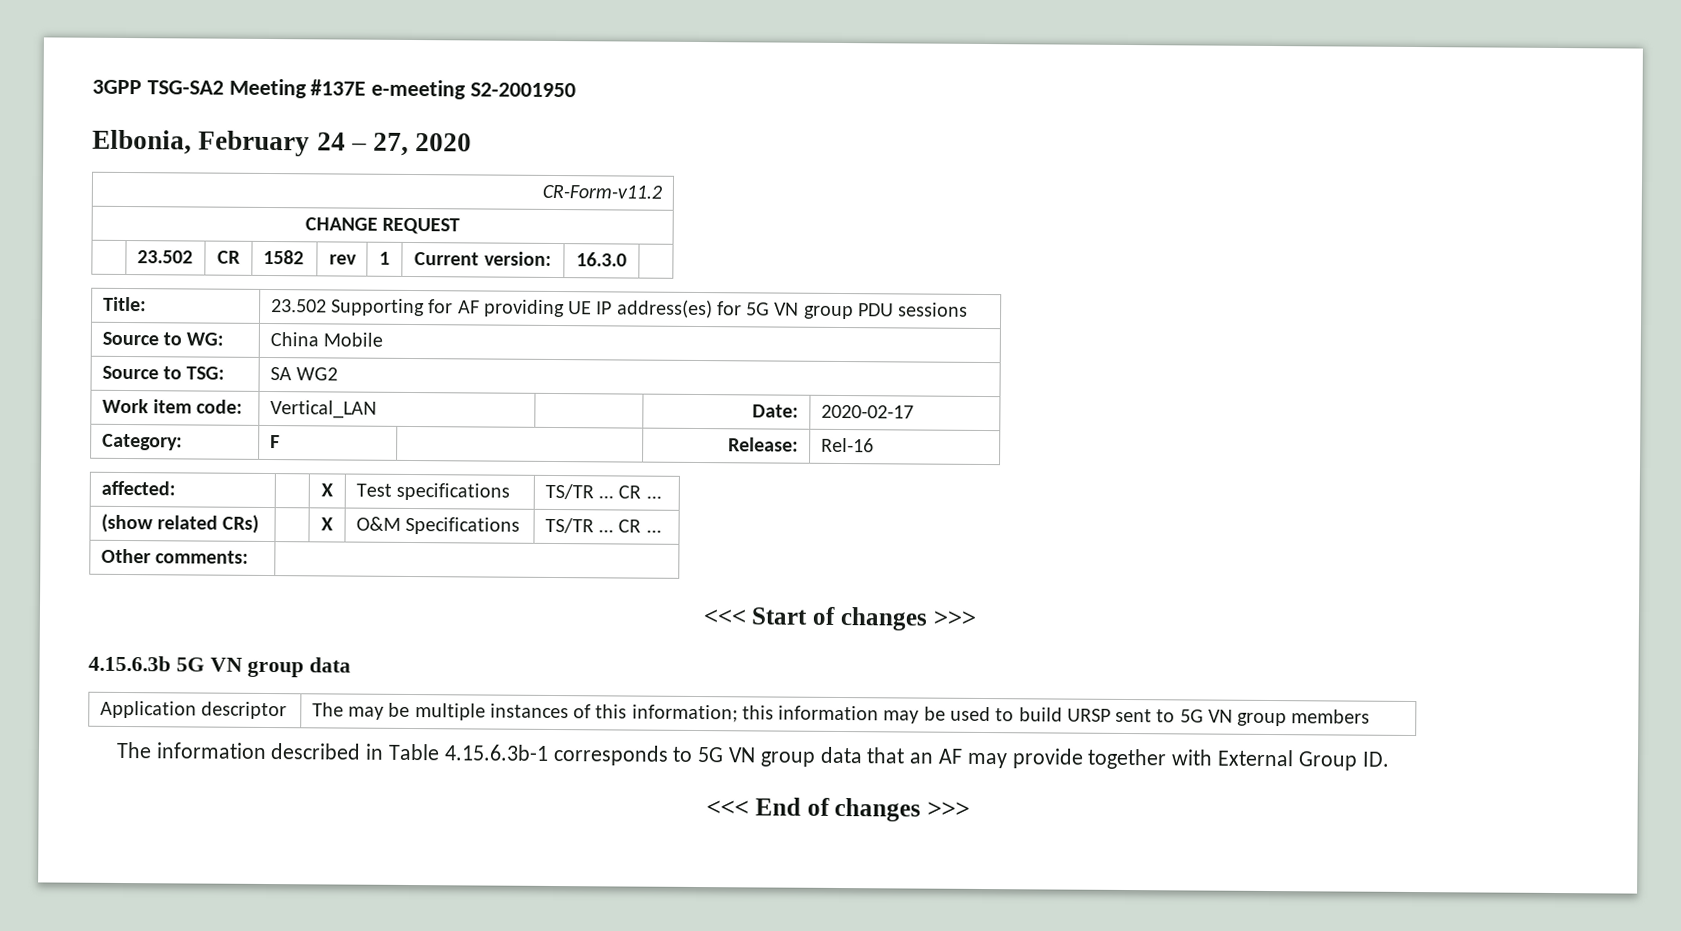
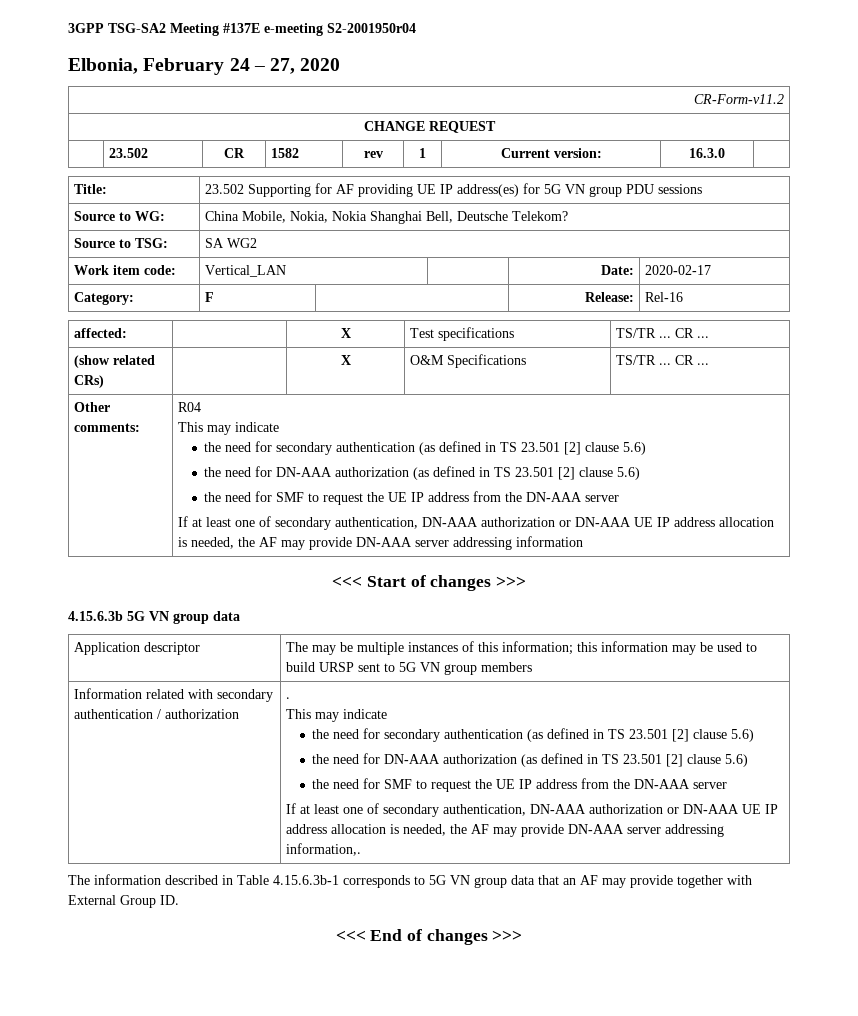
- 3GPP TSG-SA2 Meeting #137E e-meeting S2-2001950
+ 3GPP TSG-SA2 Meeting #137E e-meeting S2-2001950r04
- Source to WG: | China Mobile
+ Source to WG: | China Mobile, Nokia, Nokia Shanghai Bell, Deutsche Telekom?
+ R04
+ This may indicate
+ the need for secondary authentication (as defined in TS 23.501 [2] clause 5.6)
+ the need for DN-AAA authorization (as defined in TS 23.501 [2] clause 5.6)
+ the need for SMF to request the UE IP address from the DN-AAA server
+ If at least one of secondary authentication, DN-AAA authorization or DN-AAA UE IP address allocation is needed, the AF may provide DN-AAA server addressing information
+ Information related with secondary authentication / authorization | .
+ This may indicate
+ the need for secondary authentication (as defined in TS 23.501 [2] clause 5.6)
+ the need for DN-AAA authorization (as defined in TS 23.501 [2] clause 5.6)
+ the need for SMF to request the UE IP address from the DN-AAA server
+ If at least one of secondary authentication, DN-AAA authorization or DN-AAA UE IP address allocation is needed, the AF may provide DN-AAA server addressing information,.

